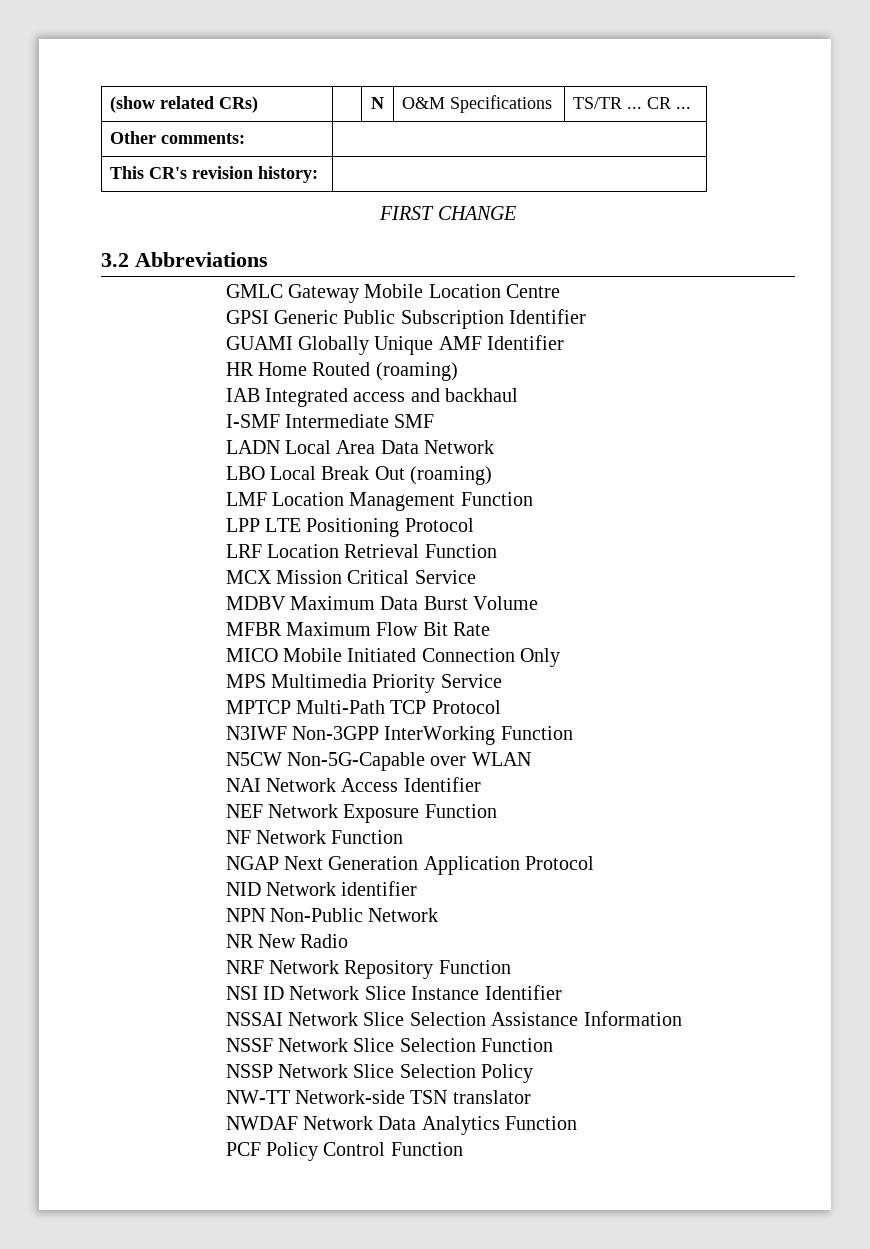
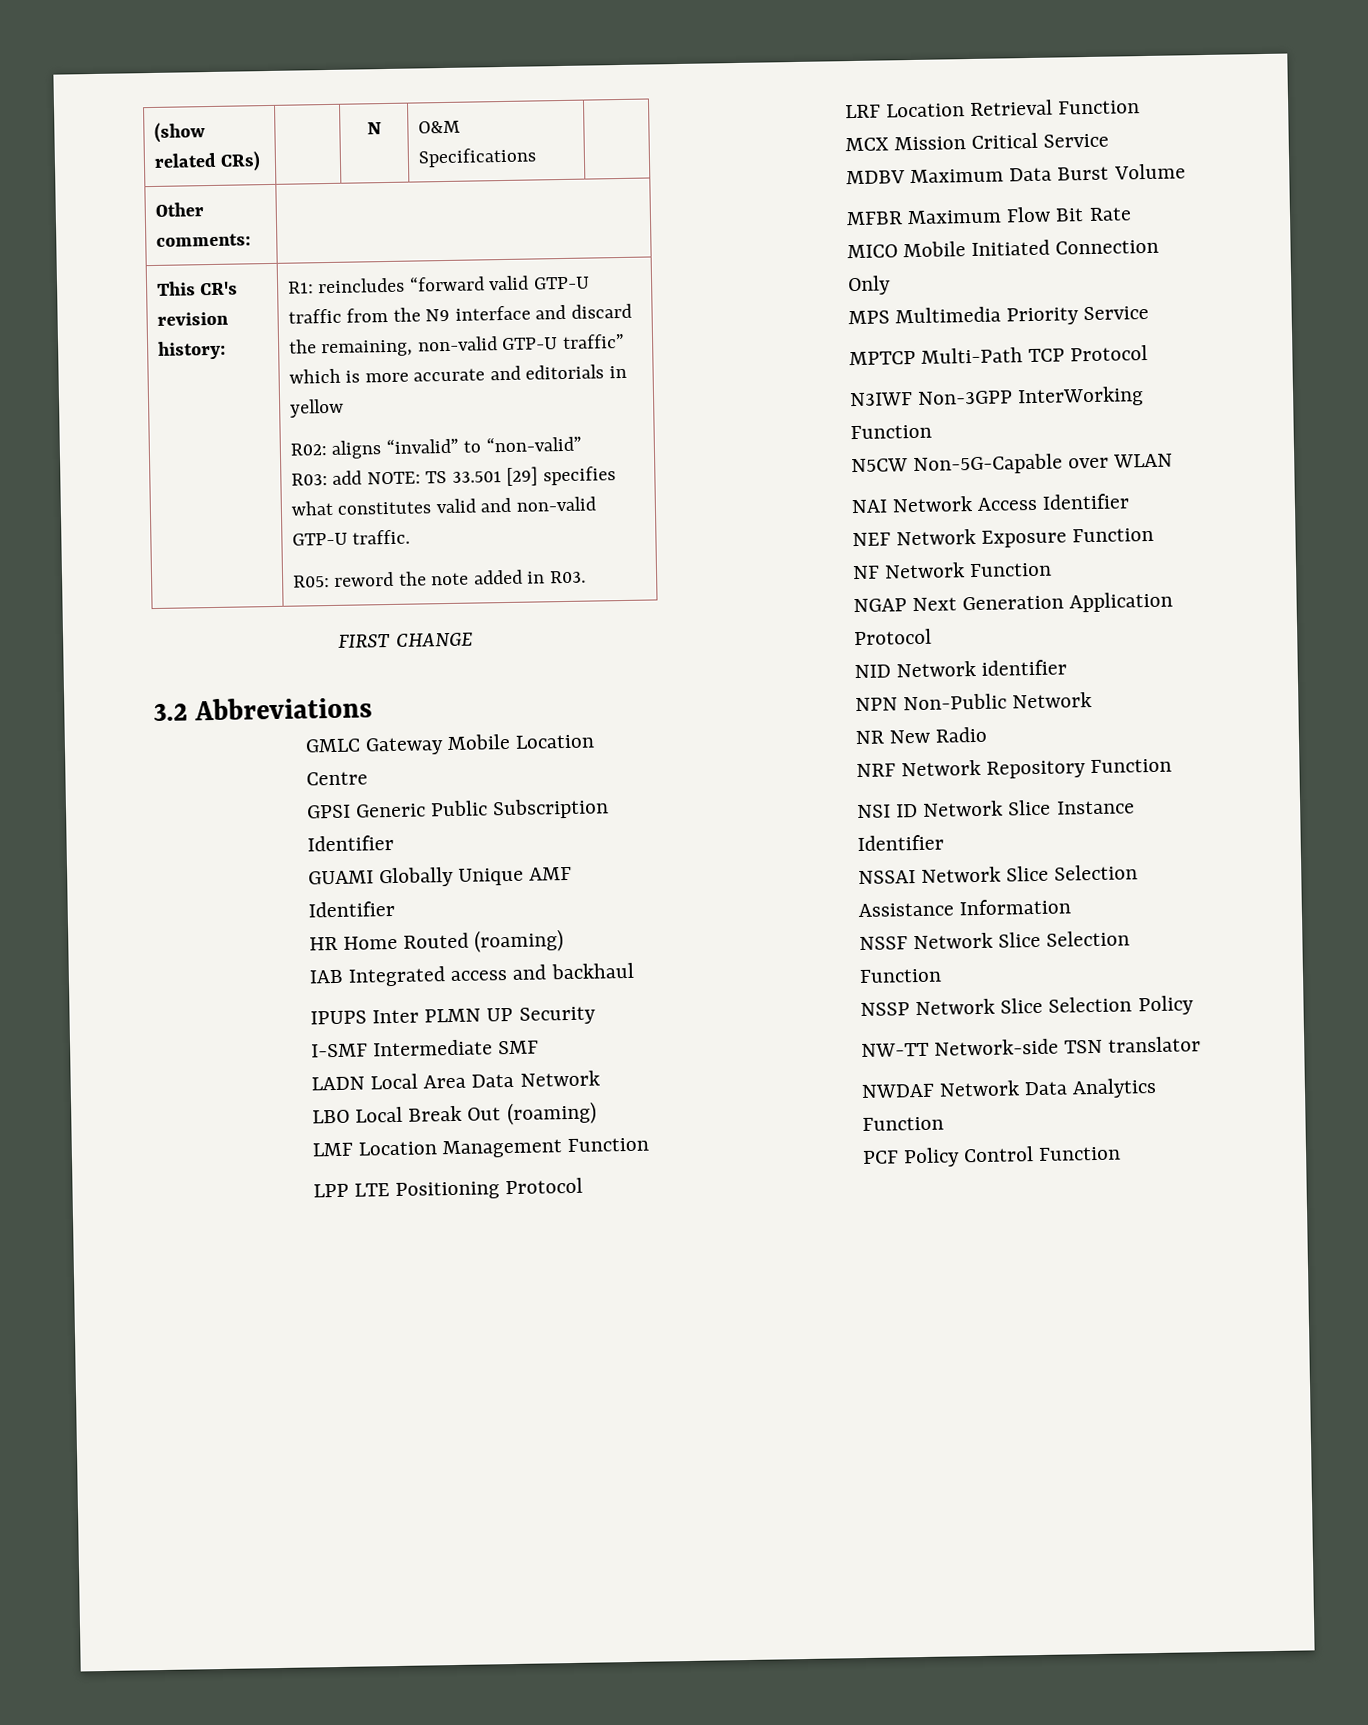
- (show related CRs) | | N | O&M Specifications | TS/TR ... CR ...
+ (show related CRs) | | N | O&M Specifications |
+ R1: reincludes “forward valid GTP-U traffic from the N9 interface and discard the remaining, non-valid GTP-U traffic” which is more accurate and editorials in yellow
+ R02: aligns “invalid” to “non-valid”
+ R03: add NOTE: TS 33.501 [29] specifies what constitutes valid and non-valid GTP-U traffic.
+ R05: reword the note added in R03.
+ IPUPS Inter PLMN UP Security

